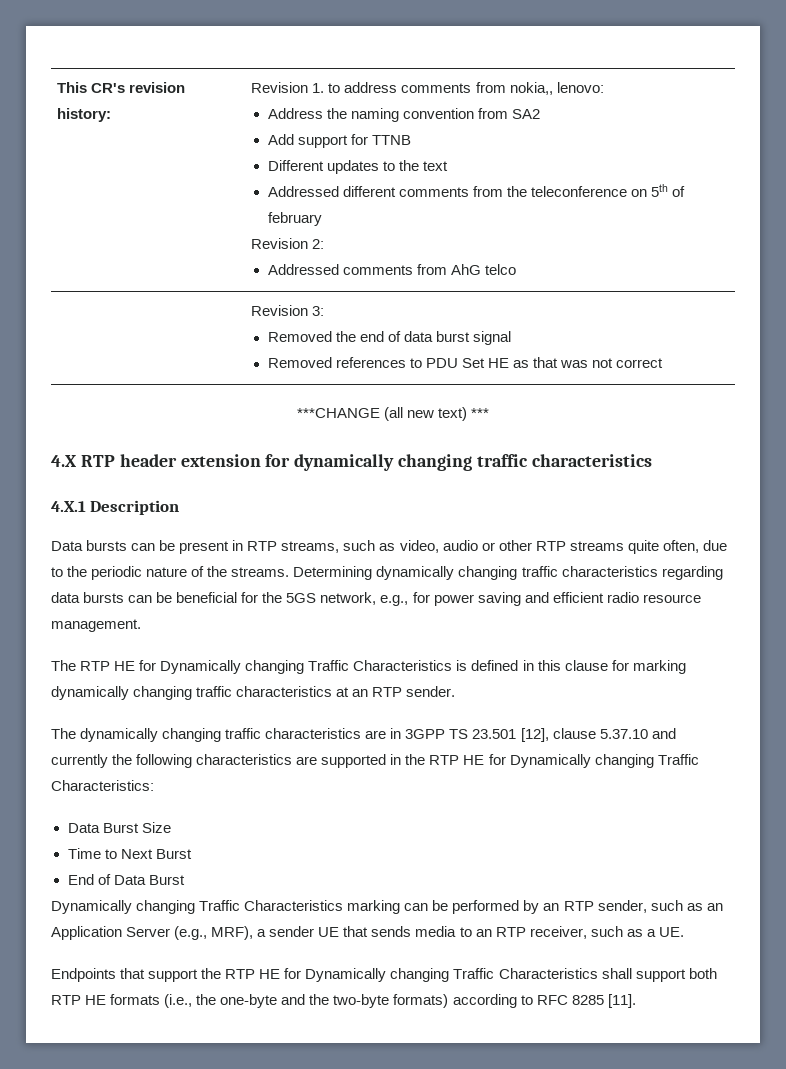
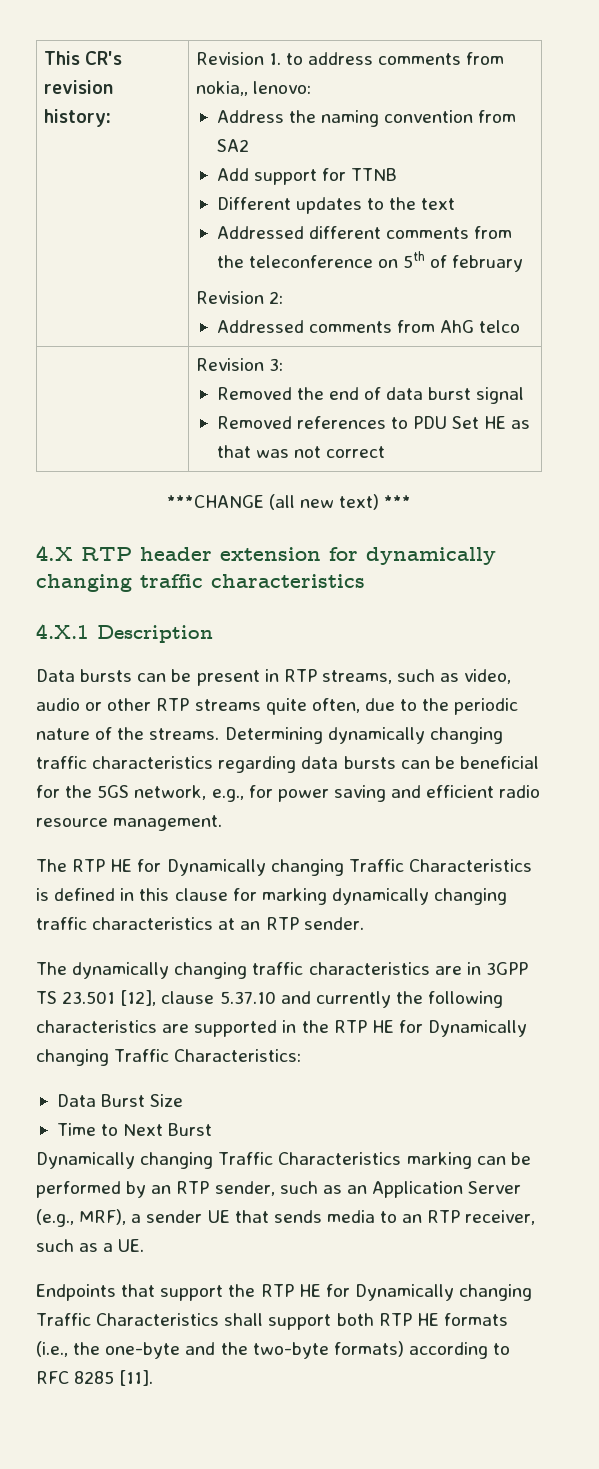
- End of Data Burst

